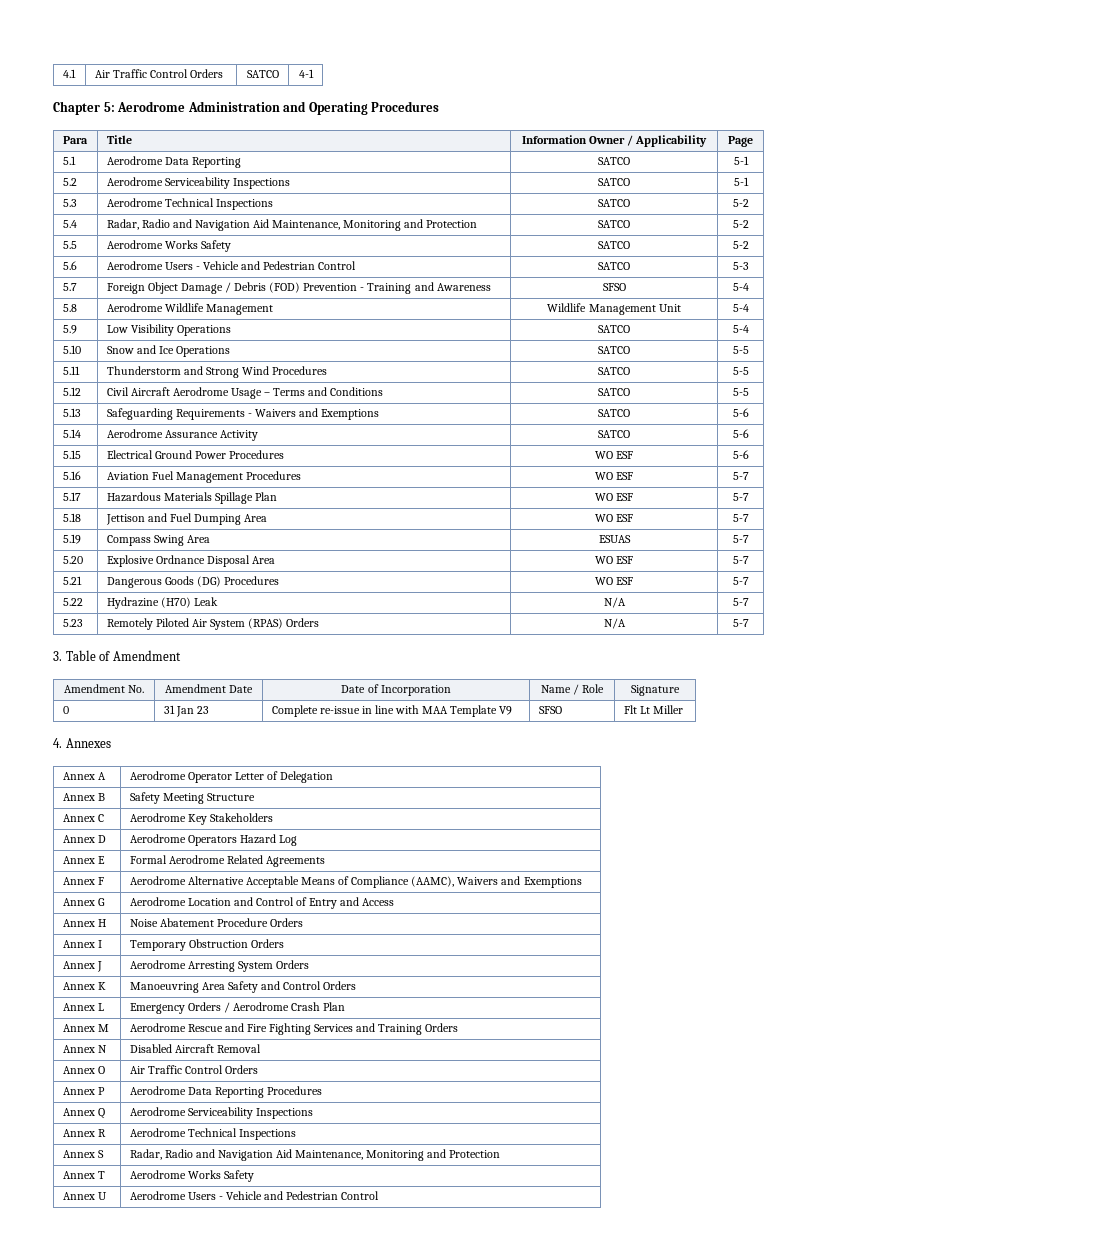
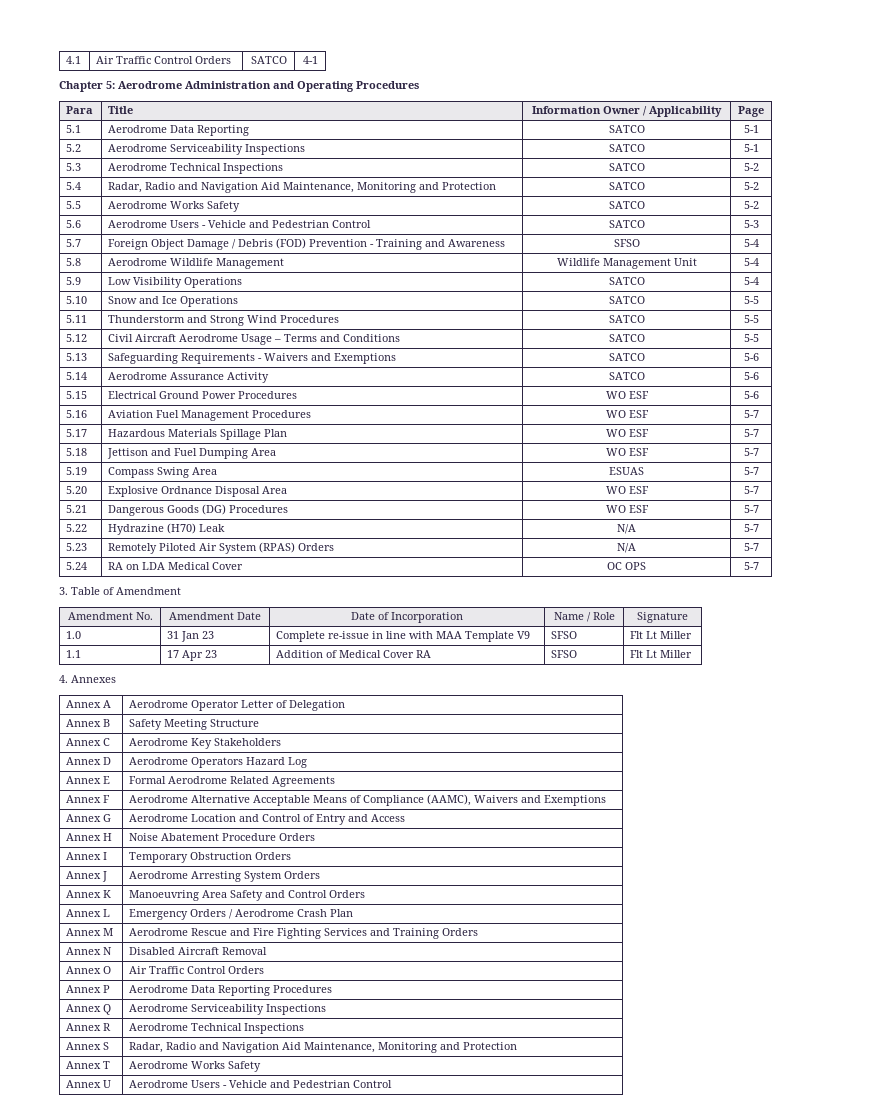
+ 5.24 | RA on LDA Medical Cover | OC OPS | 5-7
- 0 | 31 Jan 23 | Complete re-issue in line with MAA Template V9 | SFSO | Flt Lt Miller
+ 1.0 | 31 Jan 23 | Complete re-issue in line with MAA Template V9 | SFSO | Flt Lt Miller
+ 1.1 | 17 Apr 23 | Addition of Medical Cover RA | SFSO | Flt Lt Miller

